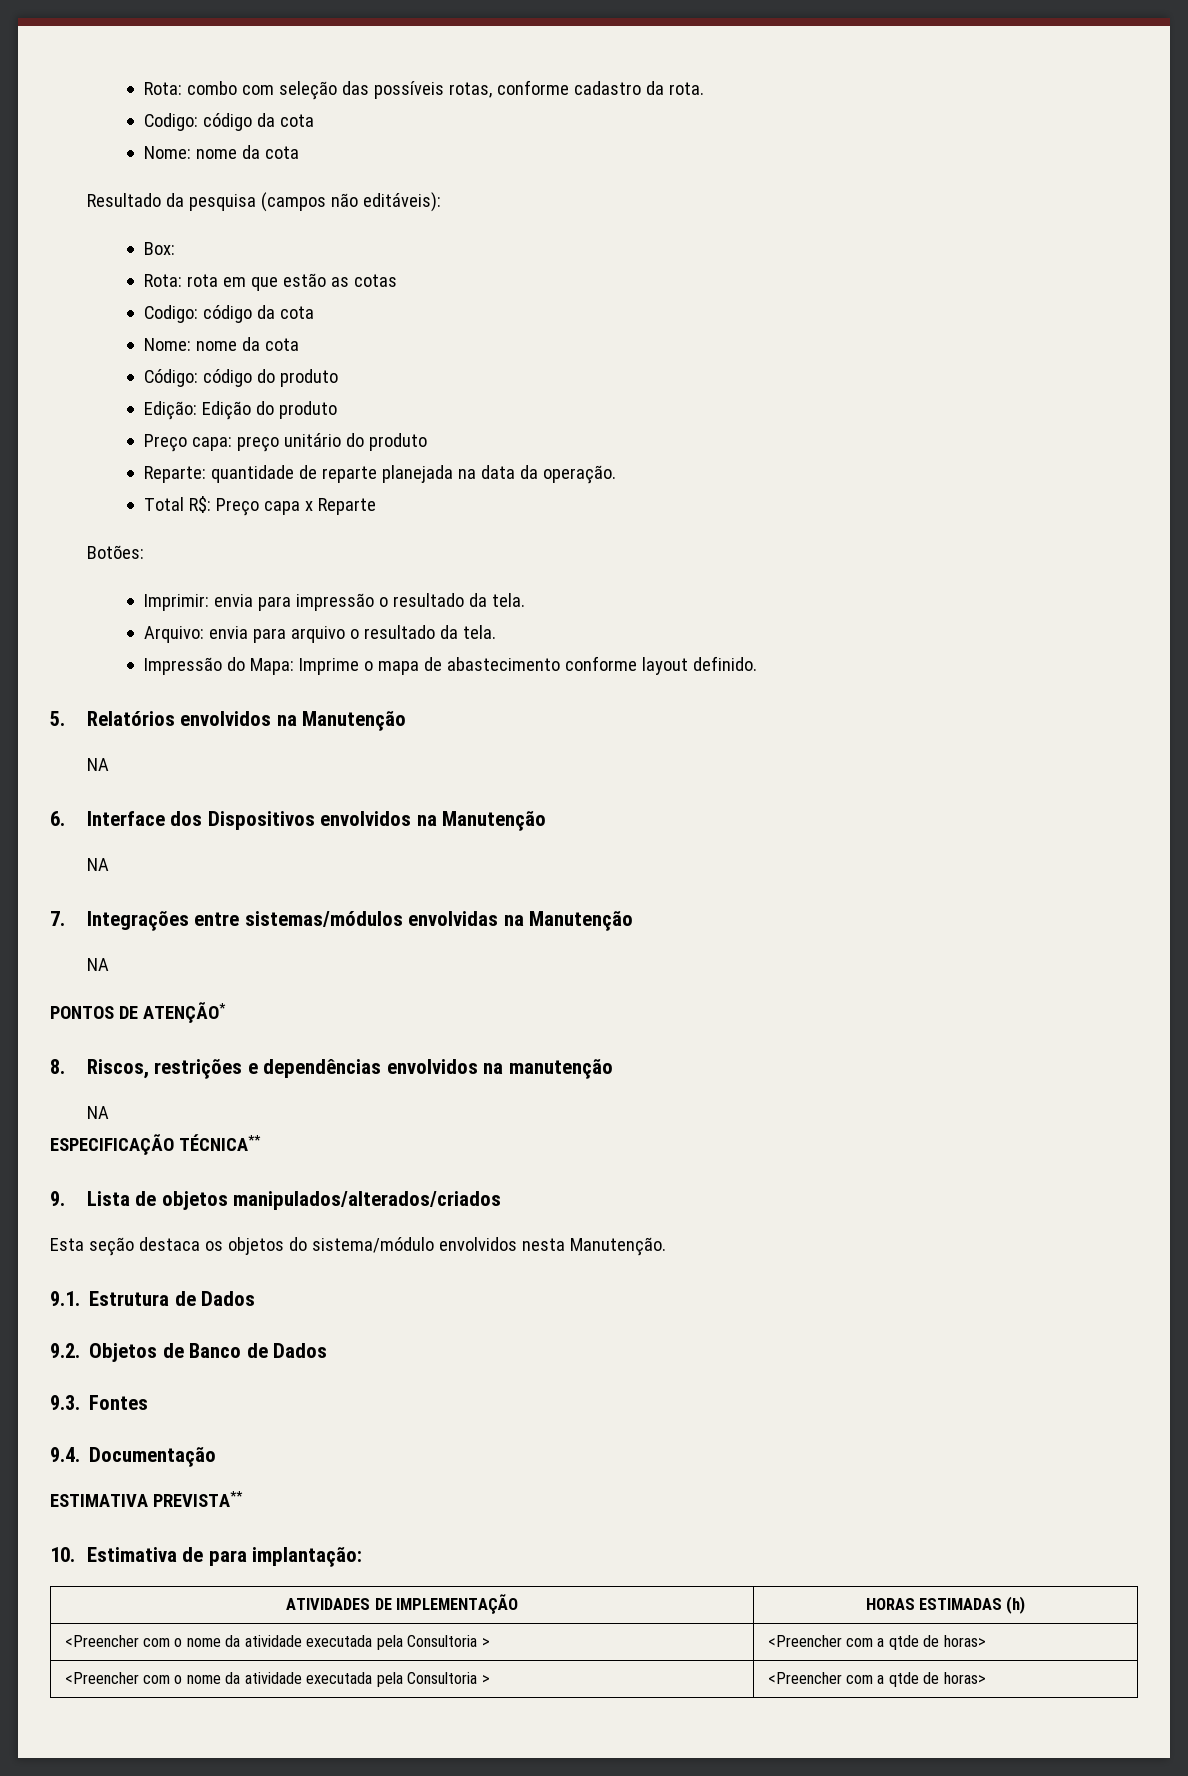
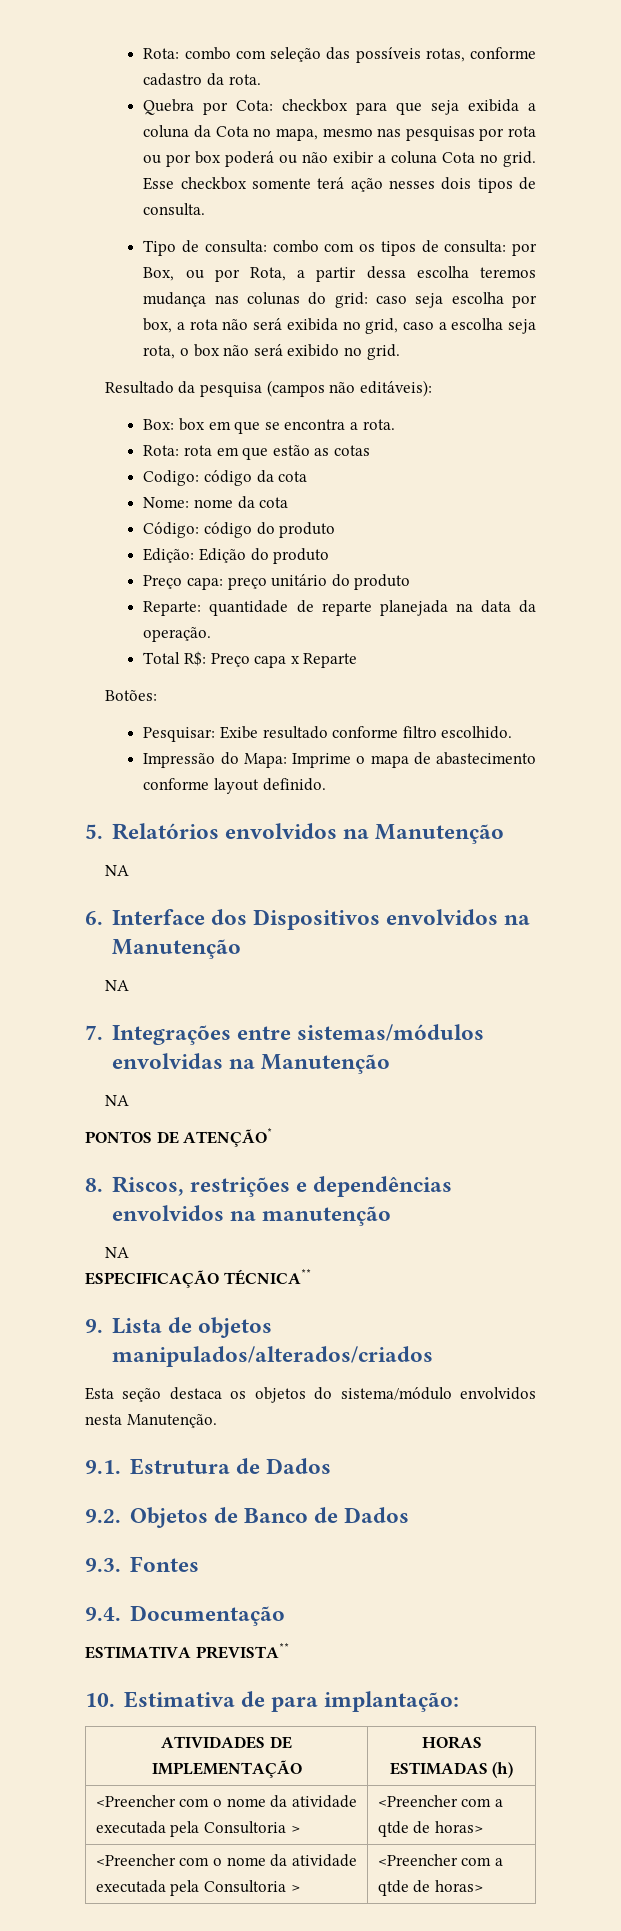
  Rota: combo com seleção das possíveis rotas, conforme cadastro da rota.
- Codigo: código da cota
- Nome: nome da cota
+ Quebra por Cota: checkbox para que seja exibida a coluna da Cota no mapa, mesmo nas pesquisas por rota ou por box poderá ou não exibir a coluna Cota no grid. Esse checkbox somente terá ação nesses dois tipos de consulta.
+ Tipo de consulta: combo com os tipos de consulta: por Box, ou por Rota, a partir dessa escolha teremos mudança nas colunas do grid: caso seja escolha por box, a rota não será exibida no grid, caso a escolha seja rota, o box não será exibido no grid.
- Box:
+ Box: box em que se encontra a rota.
- Imprimir: envia para impressão o resultado da tela.
- Arquivo: envia para arquivo o resultado da tela.
+ Pesquisar: Exibe resultado conforme filtro escolhido.

